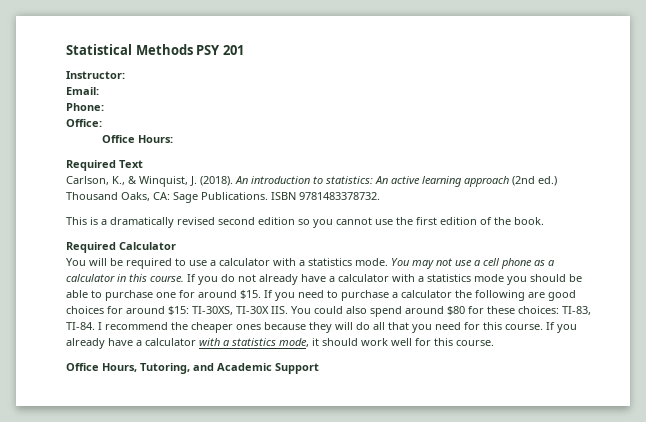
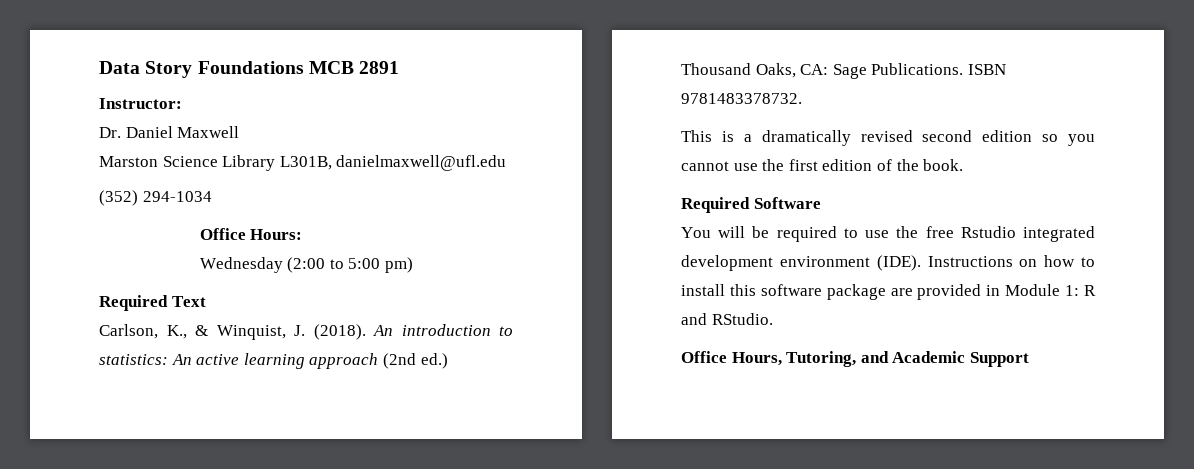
- Statistical Methods PSY 201
+ Data Story Foundations MCB 2891
  Instructor:
- Email:
- Phone:
- Office:
+ Dr. Daniel Maxwell
+ Marston Science Library L301B, danielmaxwell@ufl.edu
+ (352) 294-1034
  Office Hours:
+ Wednesday (2:00 to 5:00 pm)
- Required Calculator
+ Required Software
- You will be required to use a calculator with a statistics mode. You may not use a cell phone as a calculator in this course. If you do not already have a calculator with a statistics mode you should be able to purchase one for around $15. If you need to purchase a calculator the following are good choices for around $15: TI-30XS, TI-30X IIS. You could also spend around $80 for these choices: TI-83, TI-84. I recommend the cheaper ones because they will do all that you need for this course. If you already have a calculator with a statistics mode, it should work well for this course.
+ You will be required to use the free Rstudio integrated development environment (IDE). Instructions on how to install this software package are provided in Module 1: R and RStudio.

